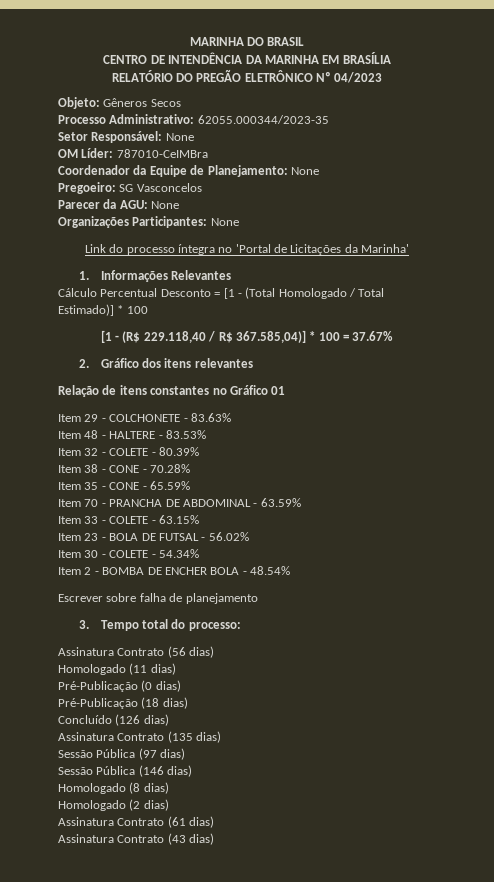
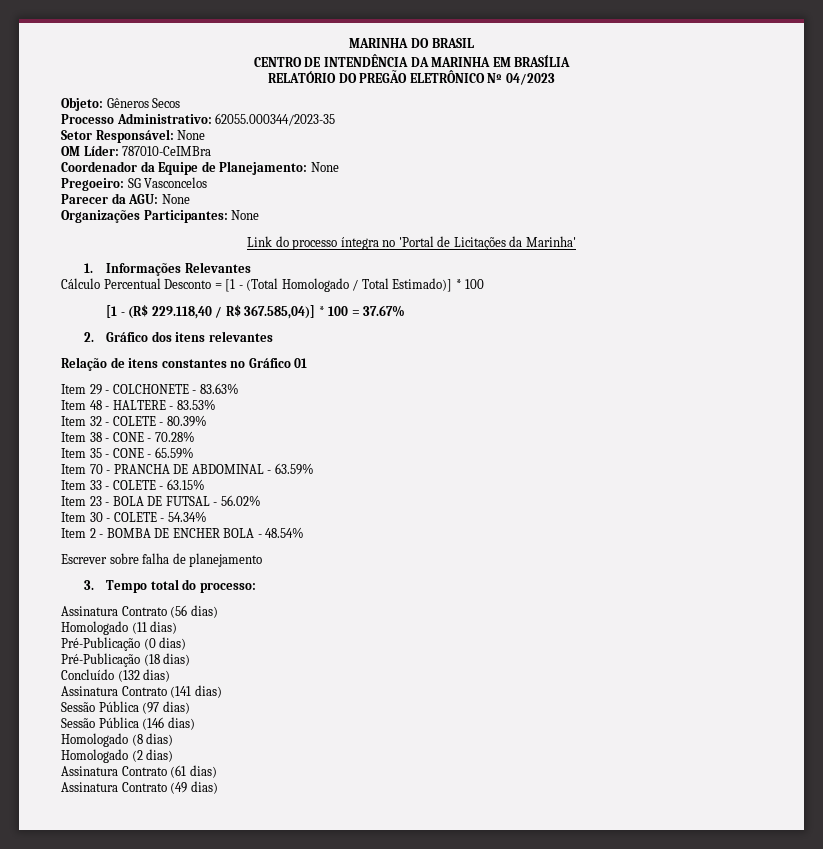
- Concluído (126 dias)
- Assinatura Contrato (135 dias)
+ Concluído (132 dias)
+ Assinatura Contrato (141 dias)
- Assinatura Contrato (43 dias)
+ Assinatura Contrato (49 dias)

